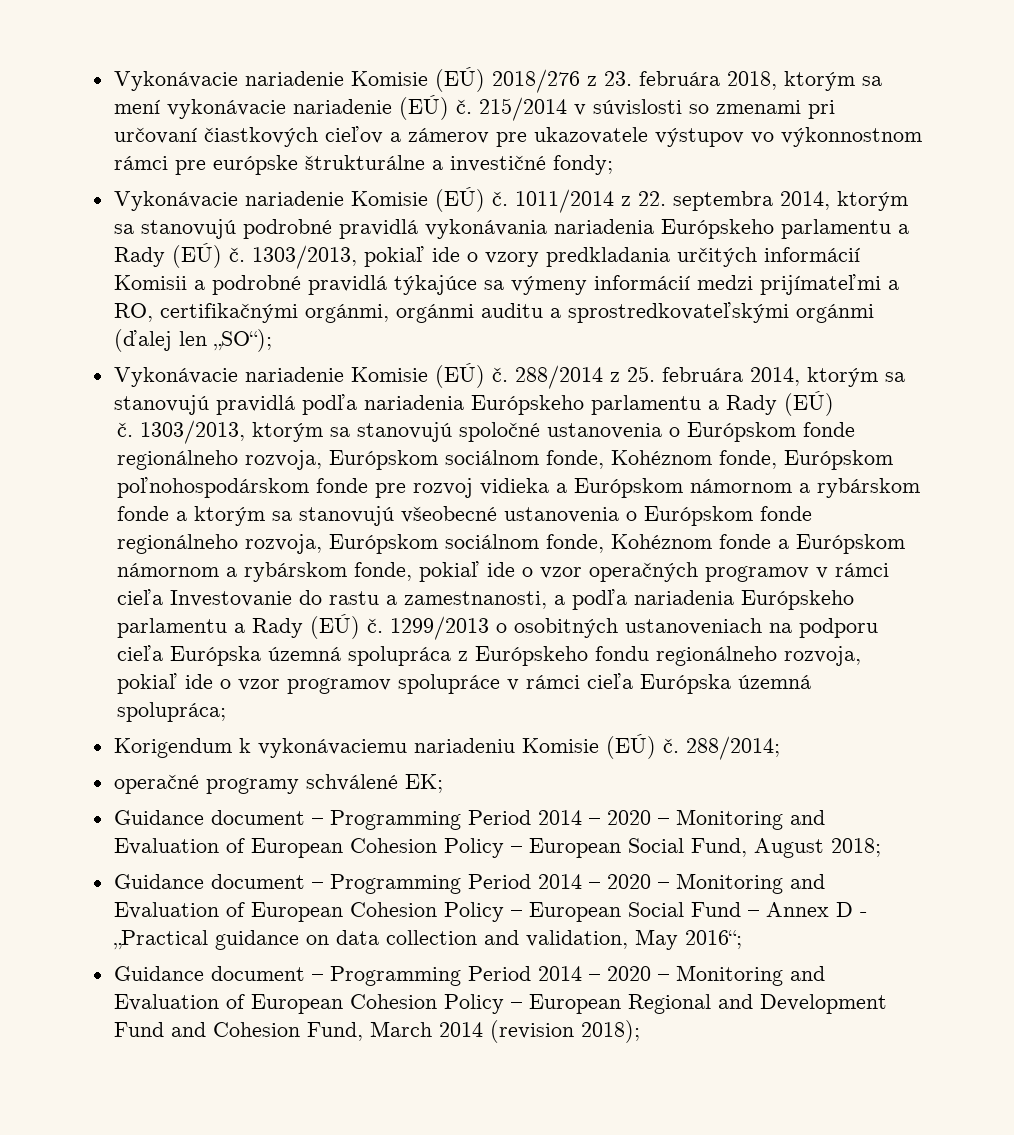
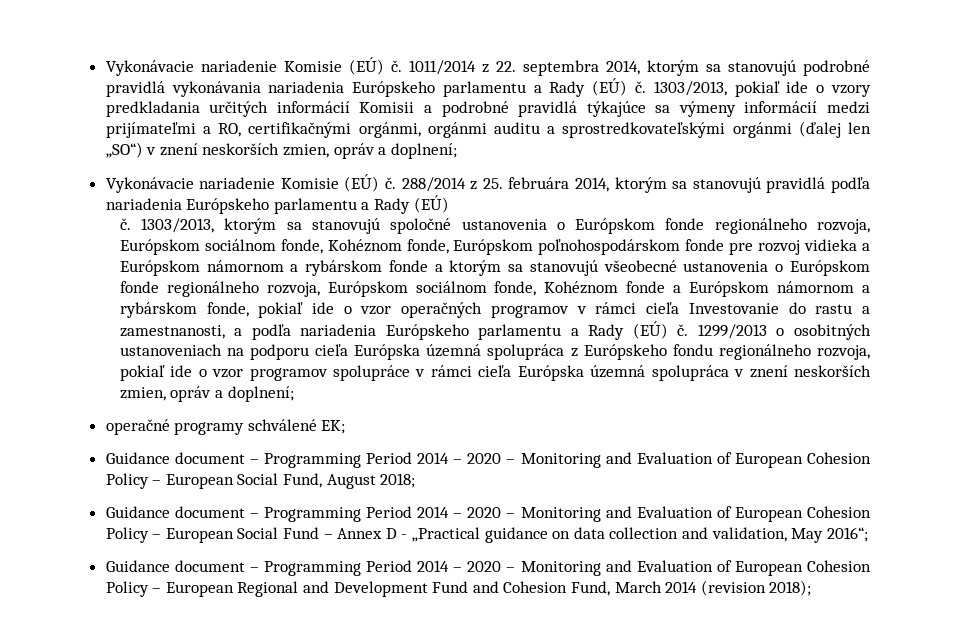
- Vykonávacie nariadenie Komisie (EÚ) 2018/276 z 23. februára 2018, ktorým sa mení vykonávacie nariadenie (EÚ) č. 215/2014 v súvislosti so zmenami pri určovaní čiastkových cieľov a zámerov pre ukazovatele výstupov vo výkonnostnom rámci pre európske štrukturálne a investičné fondy;
- 1303/2013, pokiaľ ide o vzory predkladania určitých informácií Komisii a podrobné pravidlá týkajúce sa výmeny informácií medzi prijímateľmi a RO, certifikačnými orgánmi, orgánmi auditu a sprostredkovateľskými orgánmi (ďalej len „SO“);
+ 1303/2013, pokiaľ ide o vzory predkladania určitých informácií Komisii a podrobné pravidlá týkajúce sa výmeny informácií medzi prijímateľmi a RO, certifikačnými orgánmi, orgánmi auditu a sprostredkovateľskými orgánmi (ďalej len „SO“) v znení neskorších zmien, opráv a doplnení;
- 1299/2013 o osobitných ustanoveniach na podporu cieľa Európska územná spolupráca z Európskeho fondu regionálneho rozvoja, pokiaľ ide o vzor programov spolupráce v rámci cieľa Európska územná spolupráca;
- Korigendum k vykonávaciemu nariadeniu Komisie (EÚ) č. 288/2014;
+ 1299/2013 o osobitných ustanoveniach na podporu cieľa Európska územná spolupráca z Európskeho fondu regionálneho rozvoja, pokiaľ ide o vzor programov spolupráce v rámci cieľa Európska územná spolupráca v znení neskorších zmien, opráv a doplnení;

